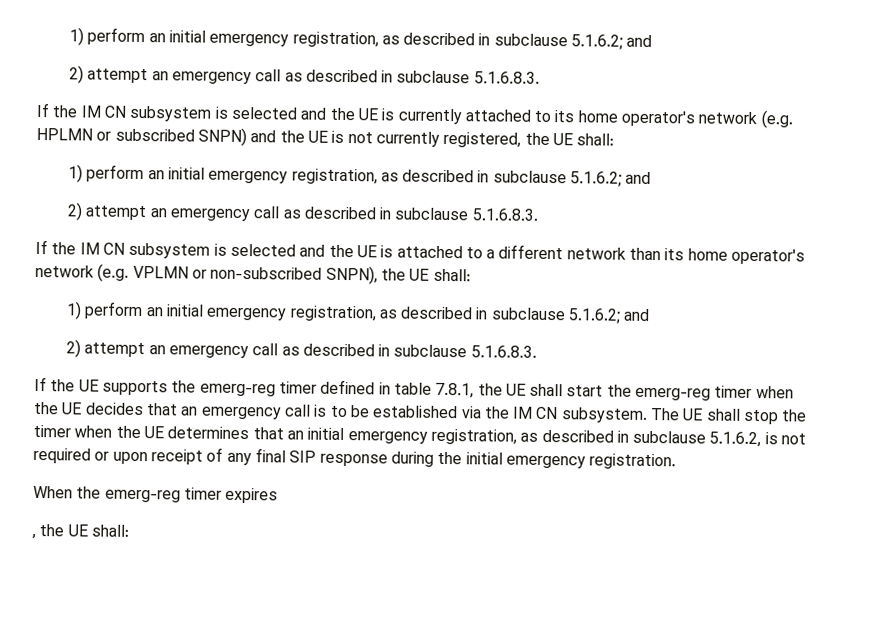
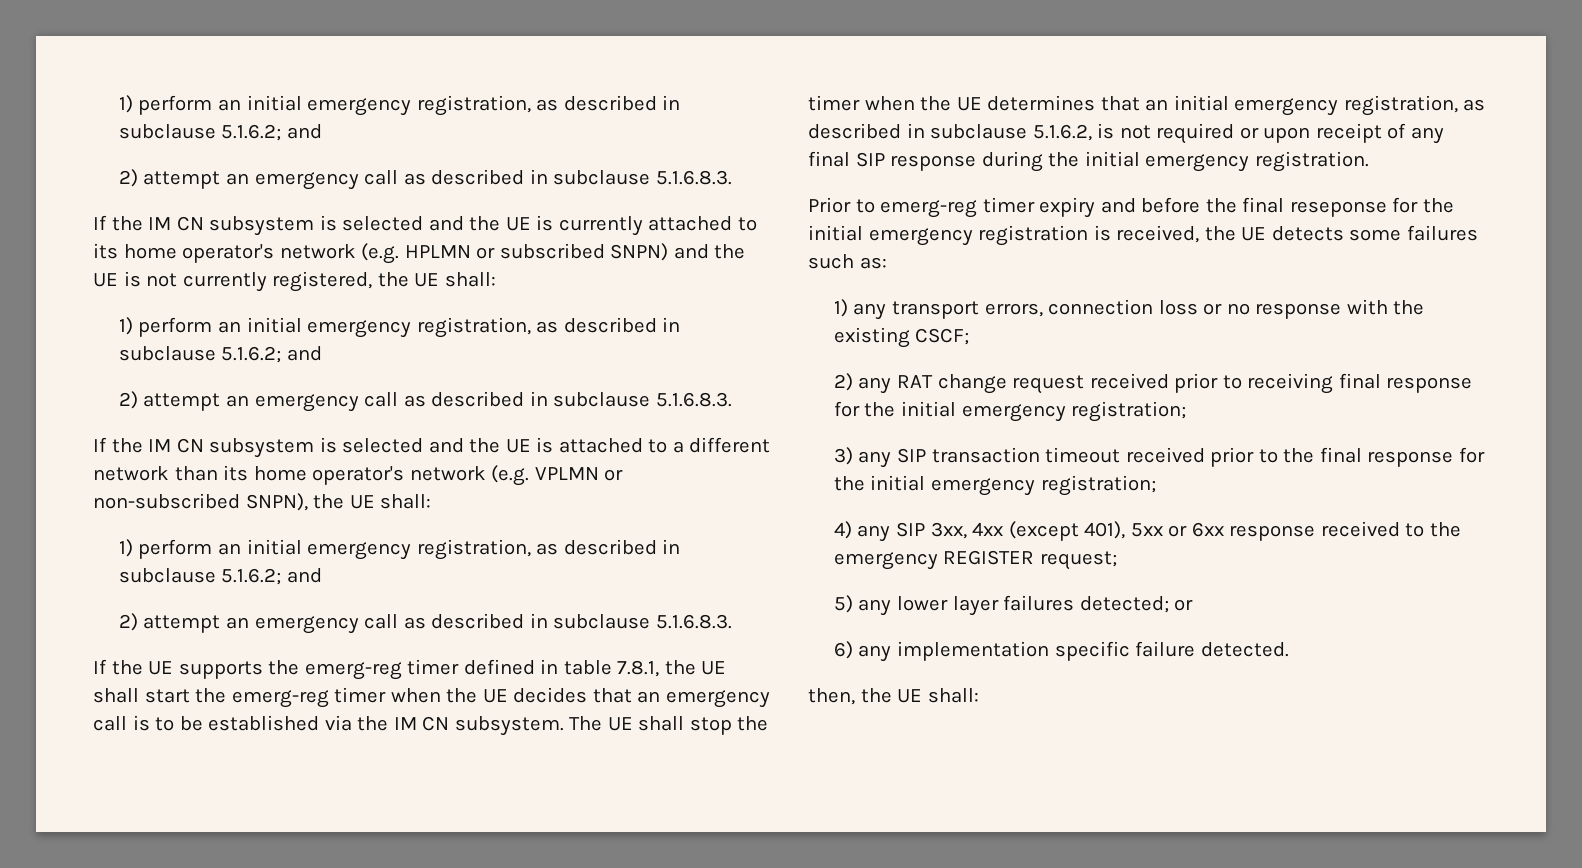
- When the emerg-reg timer expires
- , the UE shall:
+ Prior to emerg-reg timer expiry and before the final reseponse for the initial emergency registration is received, the UE detects some failures such as:
+ 1) any transport errors, connection loss or no response with the existing CSCF;
+ 2) any RAT change request received prior to receiving final response for the initial emergency registration;
+ 3) any SIP transaction timeout received prior to the final response for the initial emergency registration;
+ 4) any SIP 3xx, 4xx (except 401), 5xx or 6xx response received to the emergency REGISTER request;
+ 5) any lower layer failures detected; or
+ 6) any implementation specific failure detected.
+ then, the UE shall:

